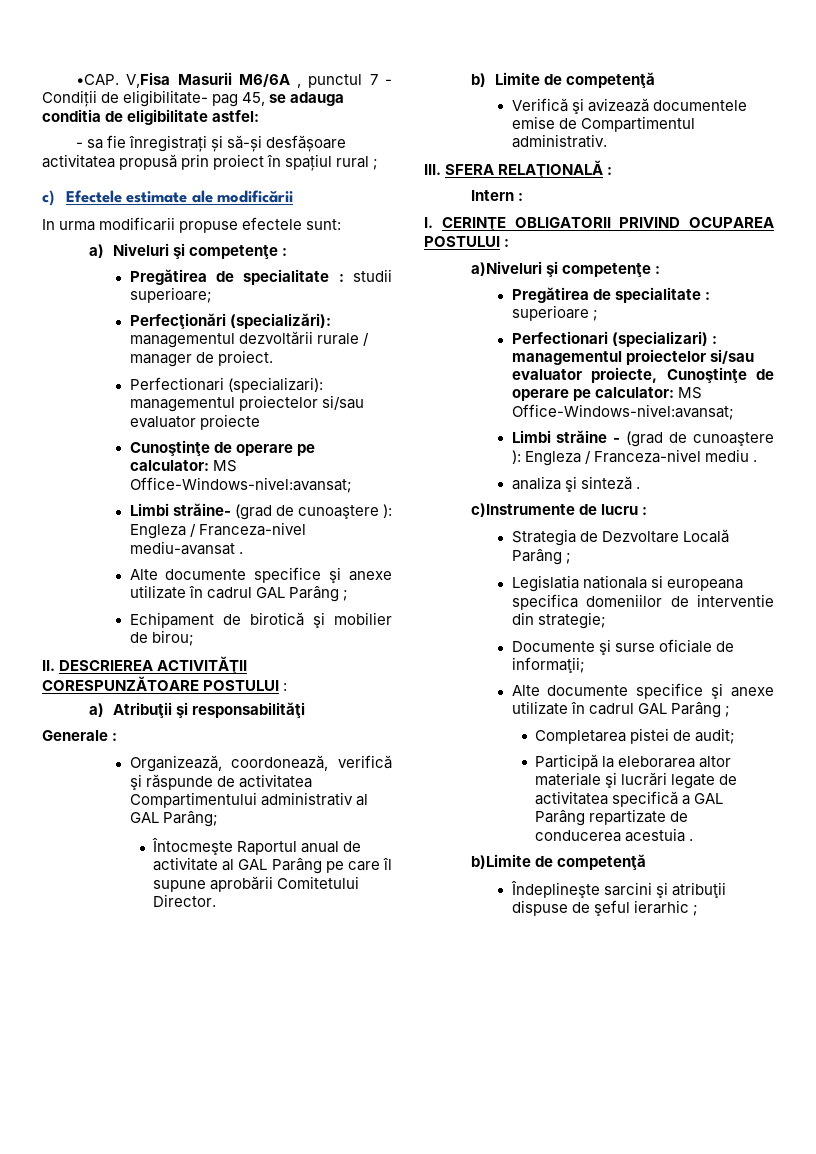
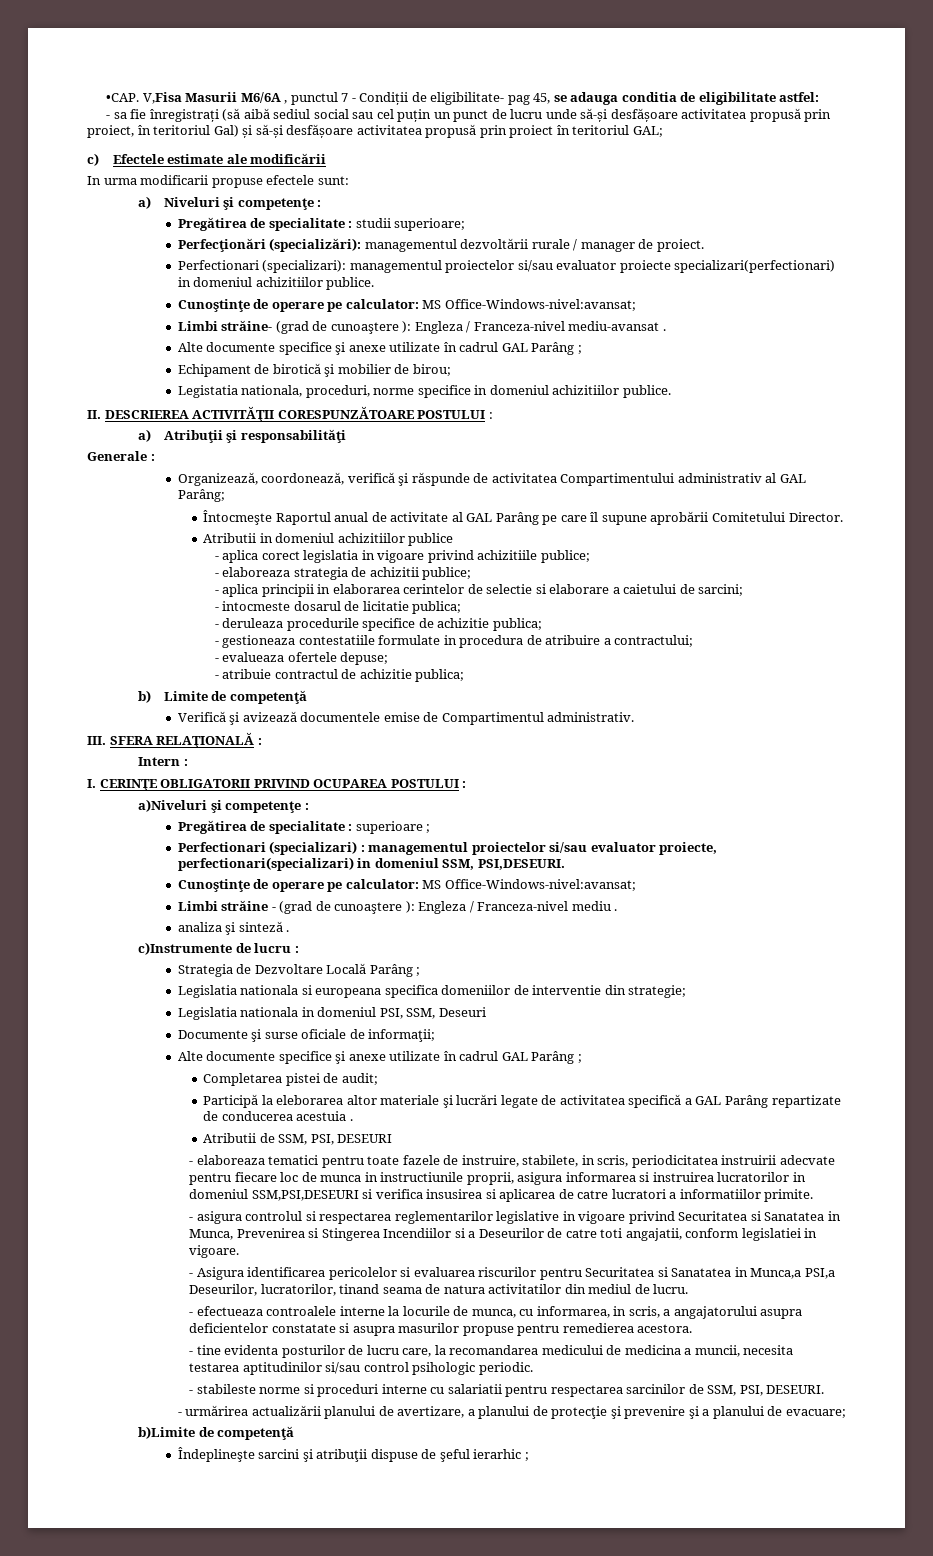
- - sa fie înregistrați și să-și desfășoare activitatea propusă prin proiect în spațiul rural ;
+ - sa fie înregistrați (să aibă sediul social sau cel puțin un punct de lucru unde să-și desfășoare activitatea propusă prin proiect, în teritoriul Gal) și să-și desfășoare activitatea propusă prin proiect în teritoriul GAL;
- Perfectionari (specializari): managementul proiectelor si/sau evaluator proiecte
+ Perfectionari (specializari): managementul proiectelor si/sau evaluator proiecte specializari(perfectionari) in domeniul achizitiilor publice.
+ Legistatia nationala, proceduri, norme specifice in domeniul achizitiilor publice.
+ Atributii in domeniul achizitiilor publice
+ - aplica corect legislatia in vigoare privind achizitiile publice;
+ - elaboreaza strategia de achizitii publice;
+ - aplica principii in elaborarea cerintelor de selectie si elaborare a caietului de sarcini;
+ - intocmeste dosarul de licitatie publica;
+ - deruleaza procedurile specifice de achizitie publica;
+ - gestioneaza contestatiile formulate in procedura de atribuire a contractului;
+ - evalueaza ofertele depuse;
+ - atribuie contractul de achizitie publica;
- Perfectionari (specializari) : managementul proiectelor si/sau evaluator proiecte, Cunoştinţe de operare pe calculator: MS Office-Windows-nivel:avansat;
+ Perfectionari (specializari) : managementul proiectelor si/sau evaluator proiecte, perfectionari(specializari) in domeniul SSM, PSI,DESEURI.
+ Cunoştinţe de operare pe calculator: MS Office-Windows-nivel:avansat;
+ Legislatia nationala in domeniul PSI, SSM, Deseuri
+ Atributii de SSM, PSI, DESEURI
+ - elaboreaza tematici pentru toate fazele de instruire, stabilete, in scris, periodicitatea instruirii adecvate pentru fiecare loc de munca in instructiunile proprii, asigura informarea si instruirea lucratorilor in domeniul SSM,PSI,DESEURI si verifica insusirea si aplicarea de catre lucratori a informatiilor primite.
+ - asigura controlul si respectarea reglementarilor legislative in vigoare privind Securitatea si Sanatatea in Munca, Prevenirea si Stingerea Incendiilor si a Deseurilor de catre toti angajatii, conform legislatiei in vigoare.
+ - Asigura identificarea pericolelor si evaluarea riscurilor pentru Securitatea si Sanatatea in Munca,a PSI,a Deseurilor, lucratorilor, tinand seama de natura activitatilor din mediul de lucru.
+ - efectueaza controalele interne la locurile de munca, cu informarea, in scris, a angajatorului asupra deficientelor constatate si asupra masurilor propuse pentru remedierea acestora.
+ - tine evidenta posturilor de lucru care, la recomandarea medicului de medicina a muncii, necesita testarea aptitudinilor si/sau control psihologic periodic.
+ - stabileste norme si proceduri interne cu salariatii pentru respectarea sarcinilor de SSM, PSI, DESEURI.
+ - urmărirea actualizării planului de avertizare, a planului de protecţie şi prevenire şi a planului de evacuare;

